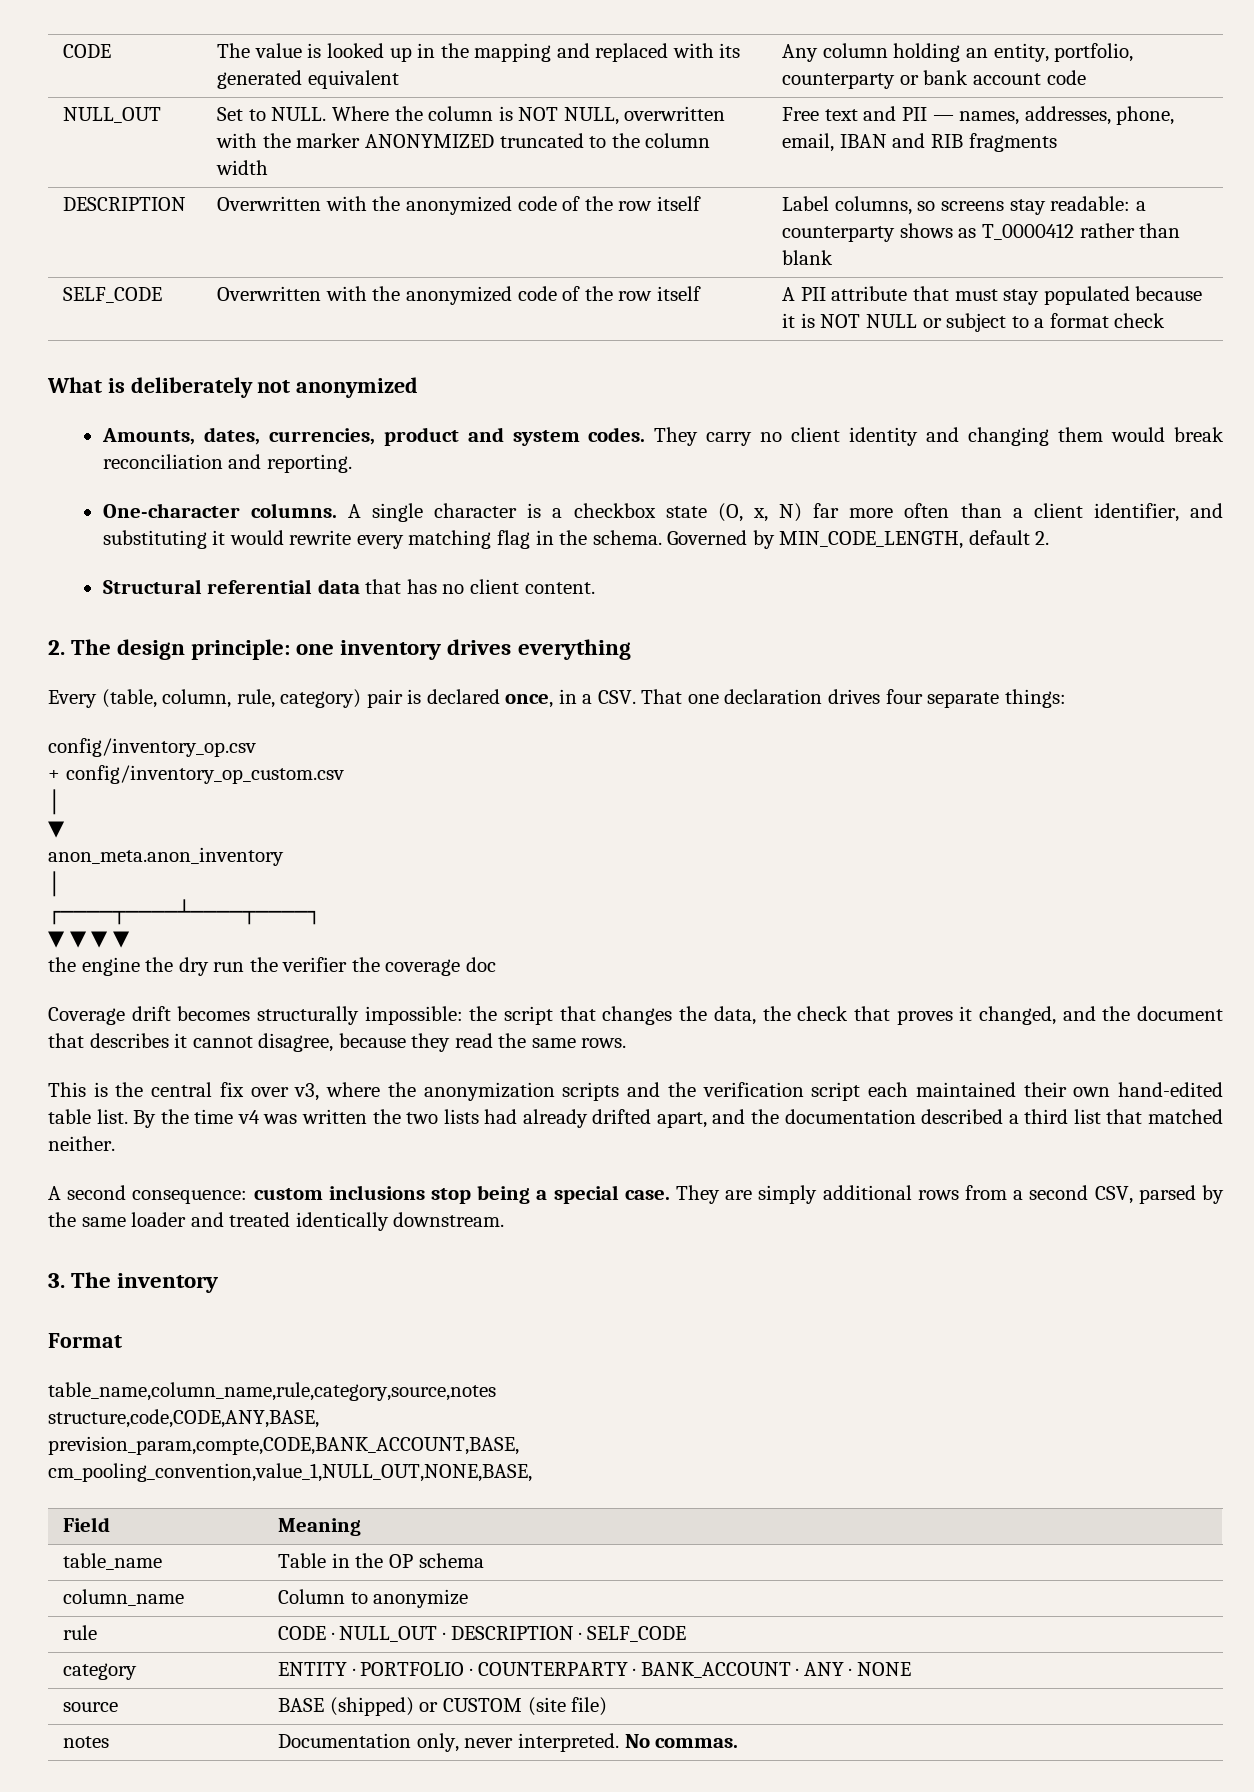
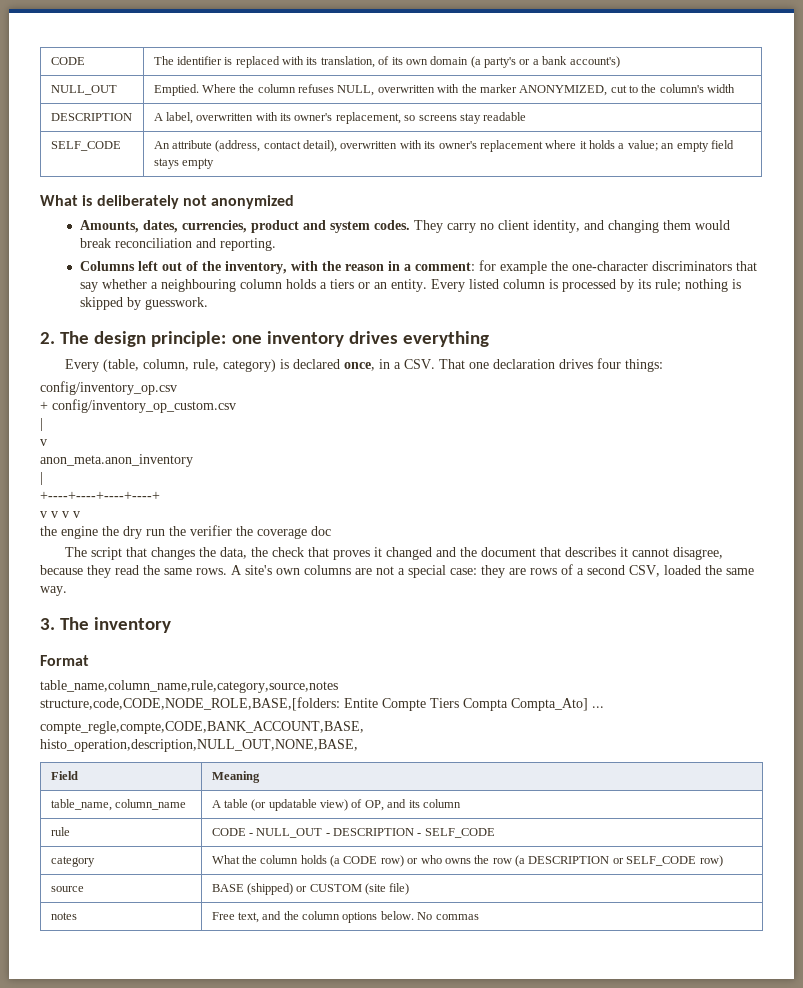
- CODE | The value is looked up in the mapping and replaced with its generated equivalent | Any column holding an entity, portfolio, counterparty or bank account code
- NULL_OUT | Set to NULL. Where the column is NOT NULL, overwritten with the marker ANONYMIZED truncated to the column width | Free text and PII — names, addresses, phone, email, IBAN and RIB fragments
- DESCRIPTION | Overwritten with the anonymized code of the row itself | Label columns, so screens stay readable: a counterparty shows as T_0000412 rather than blank
- SELF_CODE | Overwritten with the anonymized code of the row itself | A PII attribute that must stay populated because it is NOT NULL or subject to a format check
+ CODE | The identifier is replaced with its translation, of its own domain (a party's or a bank account's)
+ NULL_OUT | Emptied. Where the column refuses NULL, overwritten with the marker ANONYMIZED, cut to the column's width
+ DESCRIPTION | A label, overwritten with its owner's replacement, so screens stay readable
+ SELF_CODE | An attribute (address, contact detail), overwritten with its owner's replacement where it holds a value; an empty field stays empty
- They carry no client identity and changing them would break reconciliation and reporting.
+ They carry no client identity, and changing them would break reconciliation and reporting.
- One-character columns. A single character is a checkbox state (O, x, N) far more often than a client identifier, and substituting it would rewrite every matching flag in the schema. Governed by MIN_CODE_LENGTH, default 2.
- Structural referential data that has no client content.
+ Columns left out of the inventory, with the reason in a comment: for example the one-character discriminators that say whether a neighbouring column holds a tiers or an entity. Every listed column is processed by its rule; nothing is skipped by guesswork.
- Every (table, column, rule, category) pair is declared once, in a CSV. That one declaration drives four separate things:
+ Every (table, column, rule, category) is declared once, in a CSV. That one declaration drives four things:
  + config/inventory_op_custom.csv
- │
- ▼
+ |
+ v
  anon_meta.anon_inventory
- │
- ┌────┬────┴────┬────┐
- ▼ ▼ ▼ ▼
+ |
+ +----+----+----+----+
+ v v v v
- Coverage drift becomes structurally impossible: the script that changes the data, the check that proves it changed, and the document that describes it cannot disagree, because they read the same rows.
- This is the central fix over v3, where the anonymization scripts and the verification script each maintained their own hand-edited table list. By the time v4 was written the two lists had already drifted apart, and the documentation described a third list that matched neither.
- A second consequence: custom inclusions stop being a special case. They are simply additional rows from a second CSV, parsed by the same loader and treated identically downstream.
+ The script that changes the data, the check that proves it changed and the document that describes it cannot disagree, because they read the same rows. A site's own columns are not a special case: they are rows of a second CSV, loaded the same way.
- structure,code,CODE,ANY,BASE,
- prevision_param,compte,CODE,BANK_ACCOUNT,BASE,
- cm_pooling_convention,value_1,NULL_OUT,NONE,BASE,
+ structure,code,CODE,NODE_ROLE,BASE,[folders: Entite Compte Tiers Compta Compta_Ato] ...
+ compte_regle,compte,CODE,BANK_ACCOUNT,BASE,
+ histo_operation,description,NULL_OUT,NONE,BASE,
  Field | Meaning
- table_name | Table in the OP schema
- column_name | Column to anonymize
- rule | CODE · NULL_OUT · DESCRIPTION · SELF_CODE
- category | ENTITY · PORTFOLIO · COUNTERPARTY · BANK_ACCOUNT · ANY · NONE
+ table_name, column_name | A table (or updatable view) of OP, and its column
+ rule | CODE - NULL_OUT - DESCRIPTION - SELF_CODE
+ category | What the column holds (a CODE row) or who owns the row (a DESCRIPTION or SELF_CODE row)
- notes | Documentation only, never interpreted. No commas.
+ notes | Free text, and the column options below. No commas

